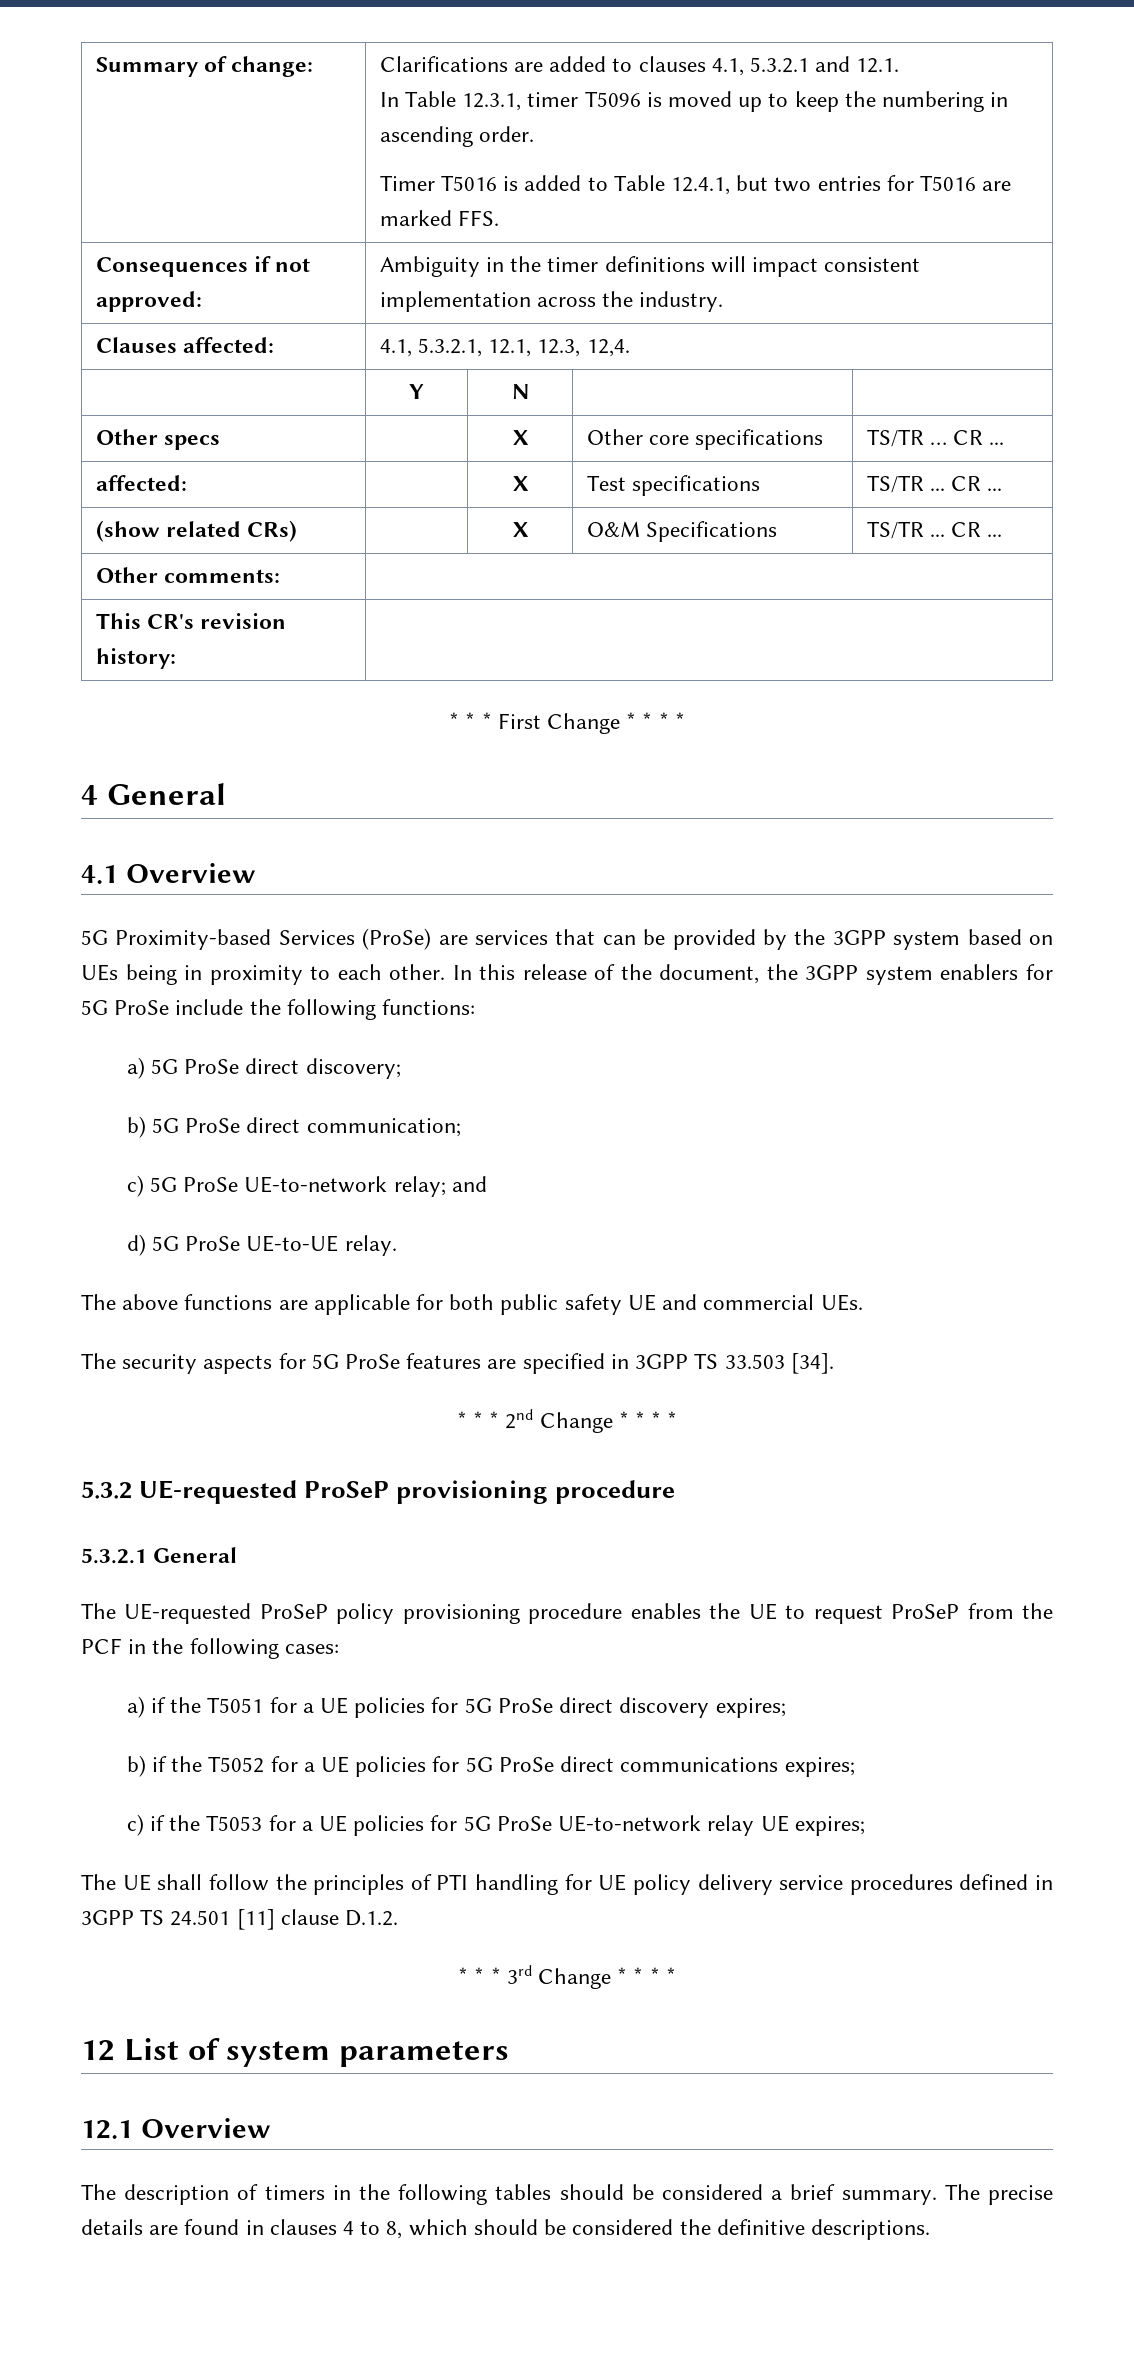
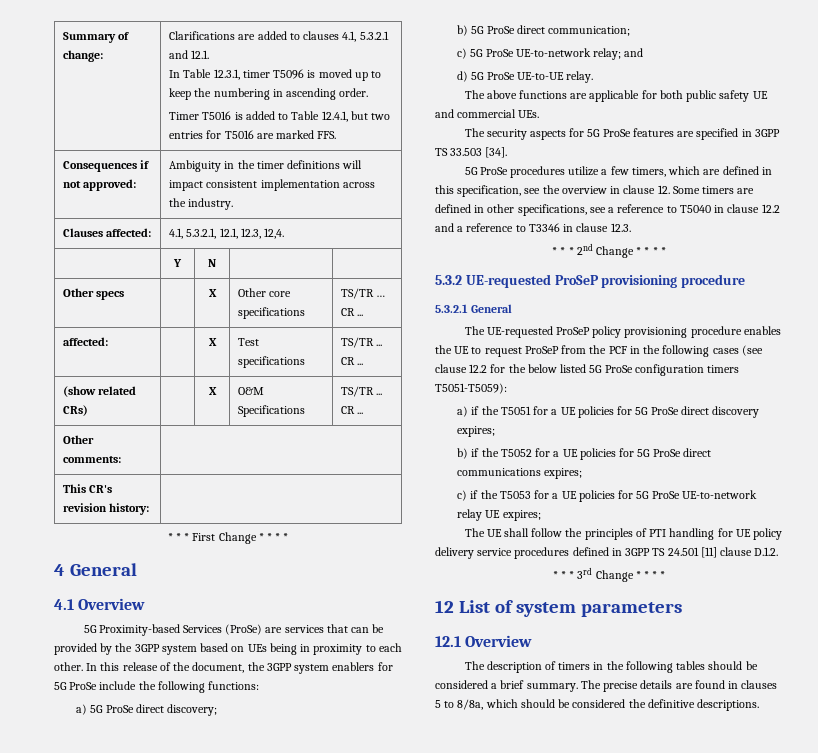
+ 5G ProSe procedures utilize a few timers, which are defined in this specification, see the overview in clause 12. Some timers are defined in other specifications, see a reference to T5040 in clause 12.2 and a reference to T3346 in clause 12.3.
- The UE-requested ProSeP policy provisioning procedure enables the UE to request ProSeP from the PCF in the following cases:
+ The UE-requested ProSeP policy provisioning procedure enables the UE to request ProSeP from the PCF in the following cases (see clause 12.2 for the below listed 5G ProSe configuration timers T5051-T5059):
- The precise details are found in clauses 4 to 8, which should be considered the definitive descriptions.
+ The precise details are found in clauses 5 to 8/8a, which should be considered the definitive descriptions.

